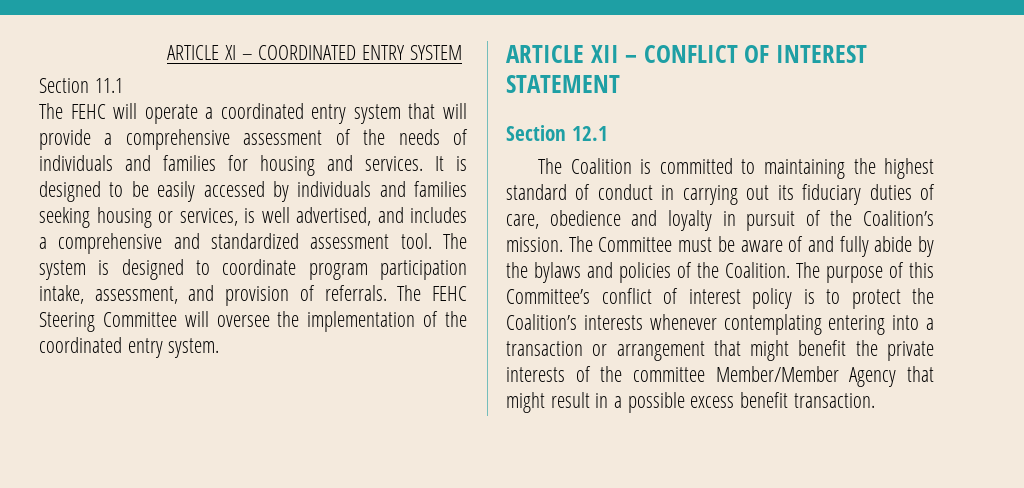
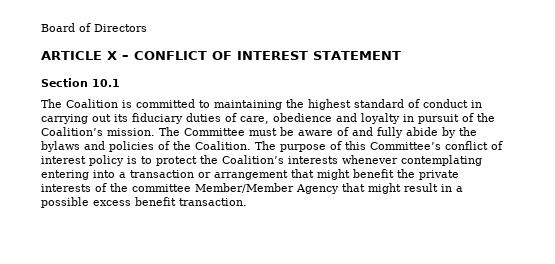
- ARTICLE XI – COORDINATED ENTRY SYSTEM
- Section 11.1
- The FEHC will operate a coordinated entry system that will provide a comprehensive assessment of the needs of individuals and families for housing and services. It is designed to be easily accessed by individuals and families seeking housing or services, is well advertised, and includes a comprehensive and standardized assessment tool. The system is designed to coordinate program participation intake, assessment, and provision of referrals. The FEHC Steering Committee will oversee the implementation of the coordinated entry system.
- ARTICLE XII – CONFLICT OF INTEREST STATEMENT
+ Board of Directors
+ ARTICLE X – CONFLICT OF INTEREST STATEMENT
- Section 12.1
+ Section 10.1

